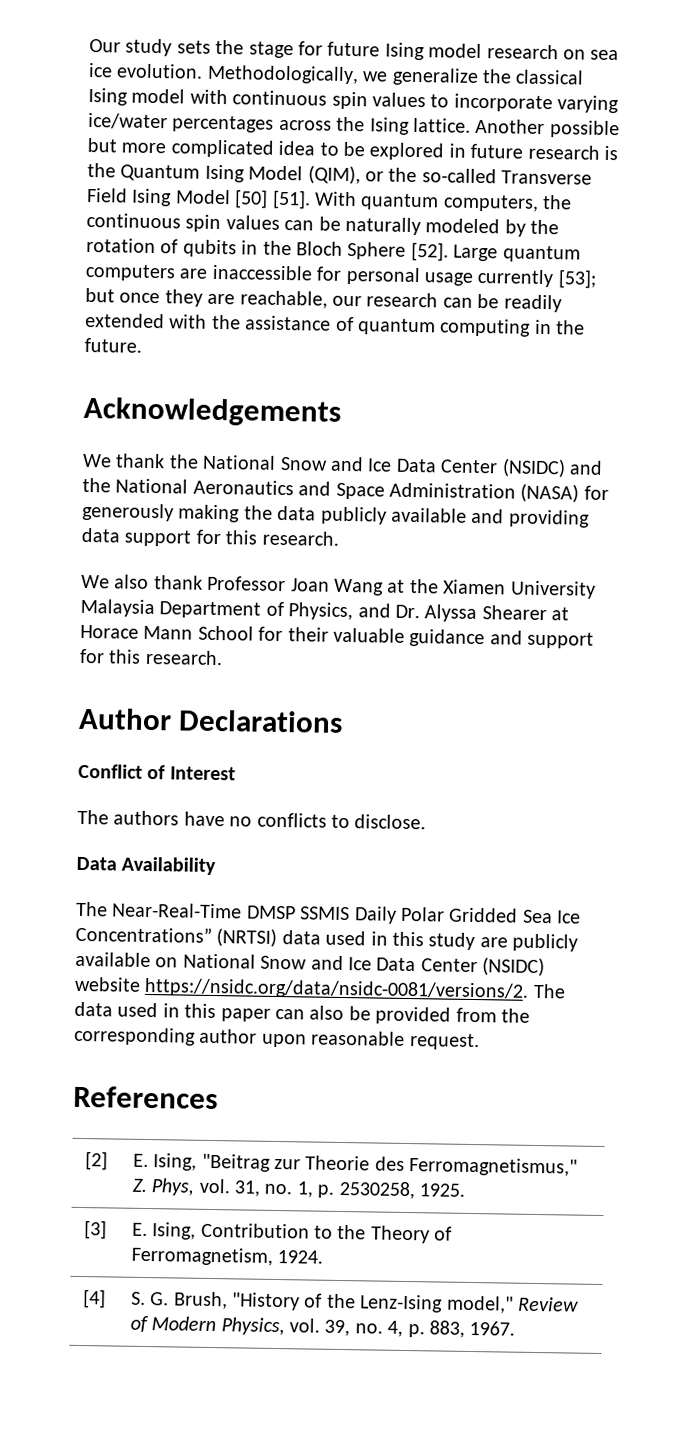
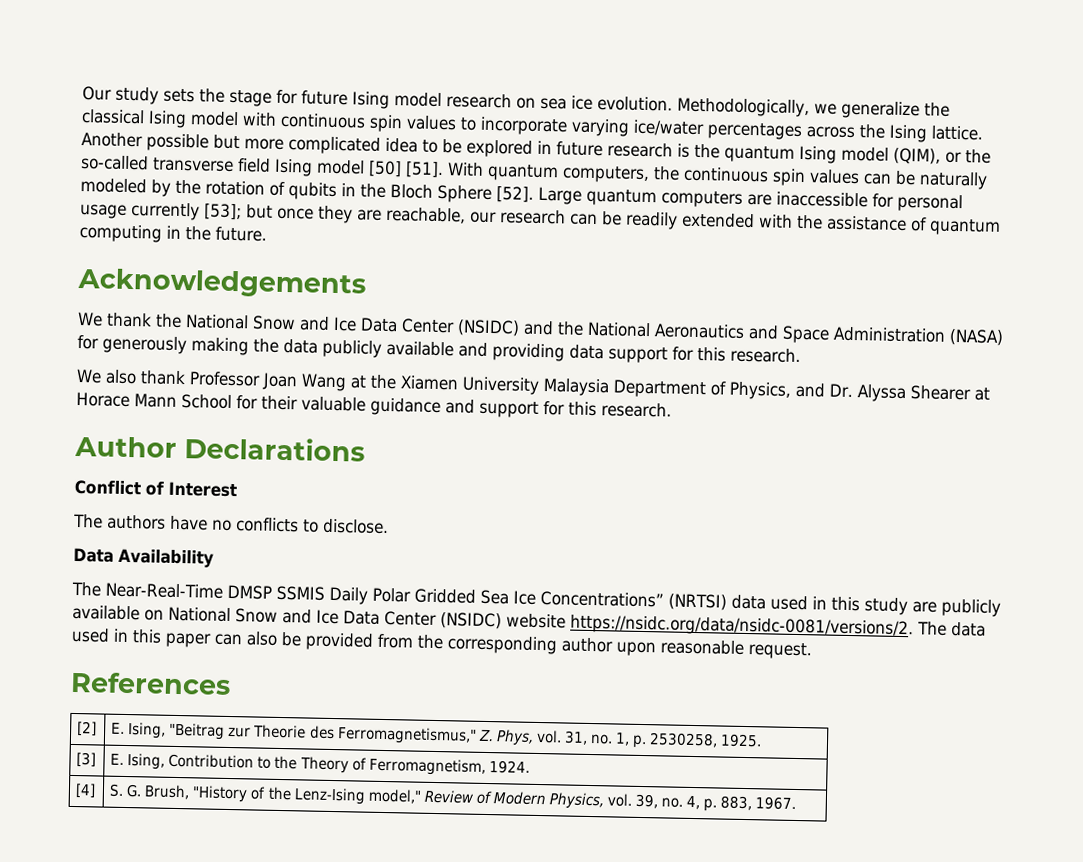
- Another possible but more complicated idea to be explored in future research is the Quantum Ising Model (QIM), or the so-called Transverse Field Ising Model [50] [51].
+ Another possible but more complicated idea to be explored in future research is the quantum Ising model (QIM), or the so-called transverse field Ising model [50] [51].

